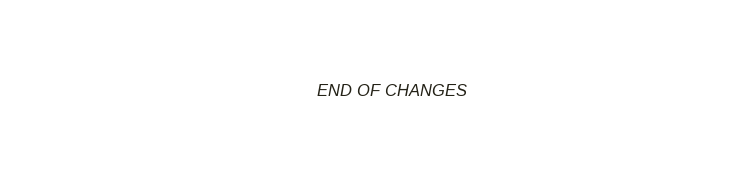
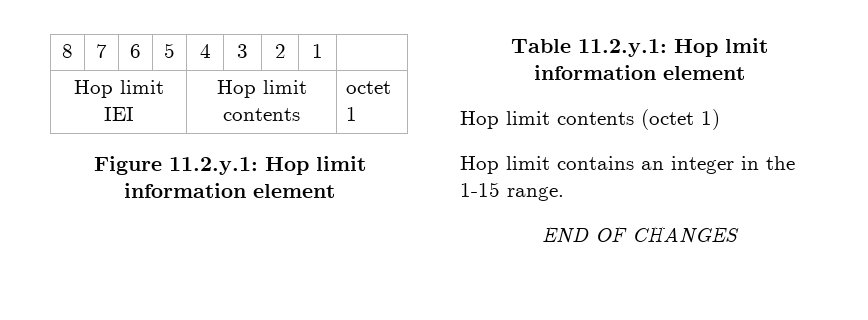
+ 8 | 7 | 6 | 5 | 4 | 3 | 2 | 1 |
+ Hop limit IEI | Hop limit contents | octet 1
+ Figure 11.2.y.1: Hop limit information element
+ Table 11.2.y.1: Hop lmit information element
+ Hop limit contents (octet 1)
+ Hop limit contains an integer in the 1-15 range.

